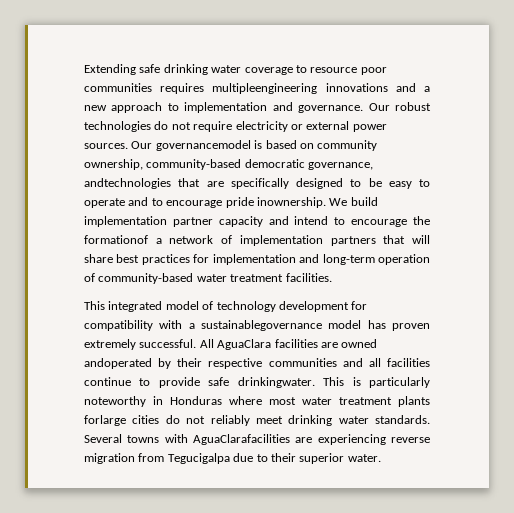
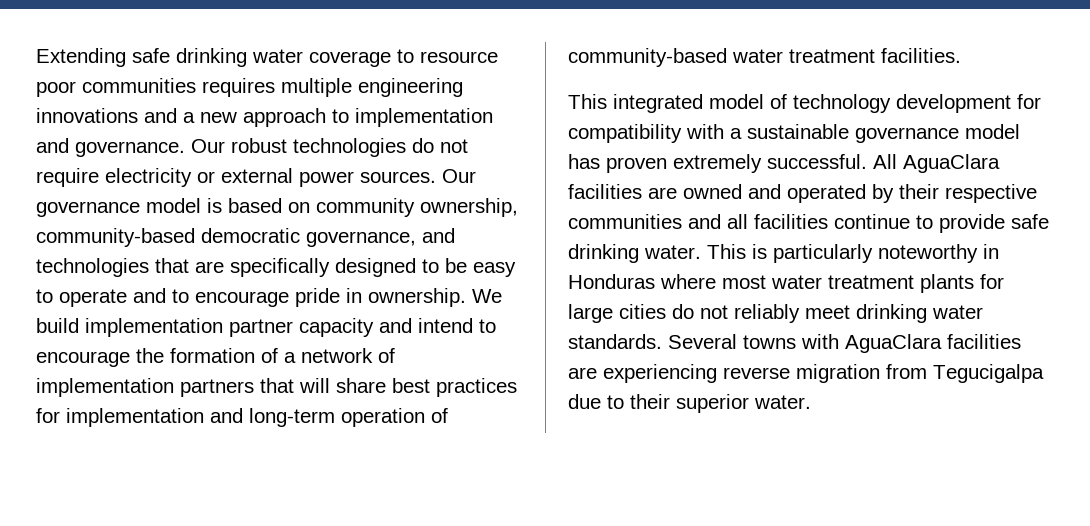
- Extending safe drinking water coverage to resource poor communities requires multipleengineering innovations and a new approach to implementation and governance.
+ Extending safe drinking water coverage to resource poor communities requires multiple engineering innovations and a new approach to implementation and governance.
- Our governancemodel is based on community ownership, community-based democratic governance, andtechnologies that are specifically designed to be easy to operate and to encourage pride inownership.
+ Our governance model is based on community ownership, community-based democratic governance, and technologies that are specifically designed to be easy to operate and to encourage pride in ownership.
- We build implementation partner capacity and intend to encourage the formationof a network of implementation partners that will share best practices for implementation and long-term operation of community-based water treatment facilities.
+ We build implementation partner capacity and intend to encourage the formation of a network of implementation partners that will share best practices for implementation and long-term operation of community-based water treatment facilities.
- This integrated model of technology development for compatibility with a sustainablegovernance model has proven extremely successful.
+ This integrated model of technology development for compatibility with a sustainable governance model has proven extremely successful.
- All AguaClara facilities are owned andoperated by their respective communities and all facilities continue to provide safe drinkingwater.
+ All AguaClara facilities are owned and operated by their respective communities and all facilities continue to provide safe drinking water.
- This is particularly noteworthy in Honduras where most water treatment plants forlarge cities do not reliably meet drinking water standards.
+ This is particularly noteworthy in Honduras where most water treatment plants for large cities do not reliably meet drinking water standards.
- Several towns with AguaClarafacilities are experiencing reverse migration from Tegucigalpa due to their superior water.
+ Several towns with AguaClara facilities are experiencing reverse migration from Tegucigalpa due to their superior water.

